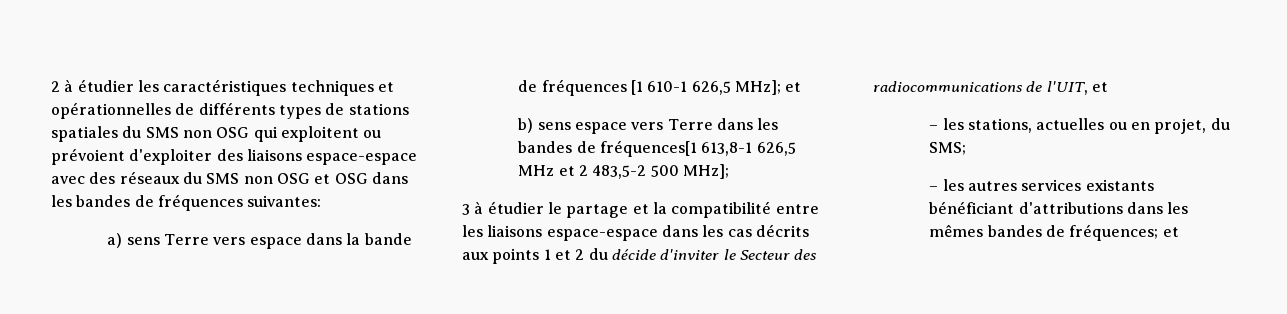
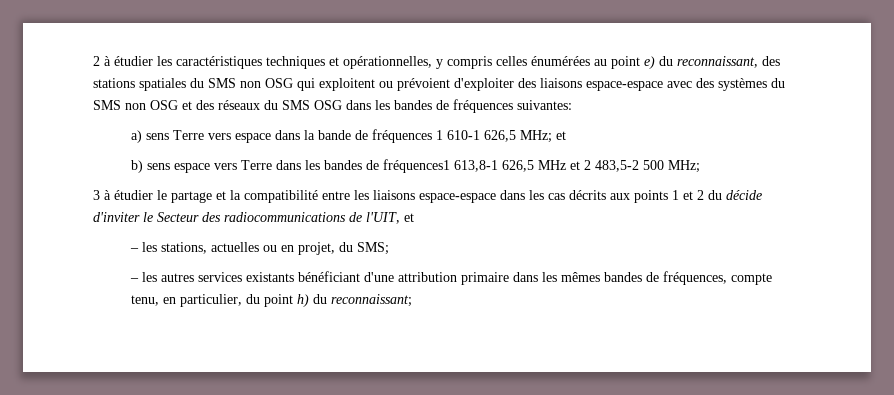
- 2 à étudier les caractéristiques techniques et opérationnelles de différents types de stations spatiales du SMS non OSG qui exploitent ou prévoient d'exploiter des liaisons espace-espace avec des réseaux du SMS non OSG et OSG dans les bandes de fréquences suivantes:
+ 2 à étudier les caractéristiques techniques et opérationnelles, y compris celles énumérées au point e) du reconnaissant, des stations spatiales du SMS non OSG qui exploitent ou prévoient d'exploiter des liaisons espace-espace avec des systèmes du SMS non OSG et des réseaux du SMS OSG dans les bandes de fréquences suivantes:
- a) sens Terre vers espace dans la bande de fréquences [1 610-1 626,5 MHz]; et
+ a) sens Terre vers espace dans la bande de fréquences 1 610-1 626,5 MHz; et
- b) sens espace vers Terre dans les bandes de fréquences[1 613,8-1 626,5 MHz et 2 483,5-2 500 MHz];
+ b) sens espace vers Terre dans les bandes de fréquences1 613,8-1 626,5 MHz et 2 483,5-2 500 MHz;
- – les autres services existants bénéficiant d'attributions dans les mêmes bandes de fréquences; et
+ – les autres services existants bénéficiant d'une attribution primaire dans les mêmes bandes de fréquences, compte tenu, en particulier, du point h) du reconnaissant;

